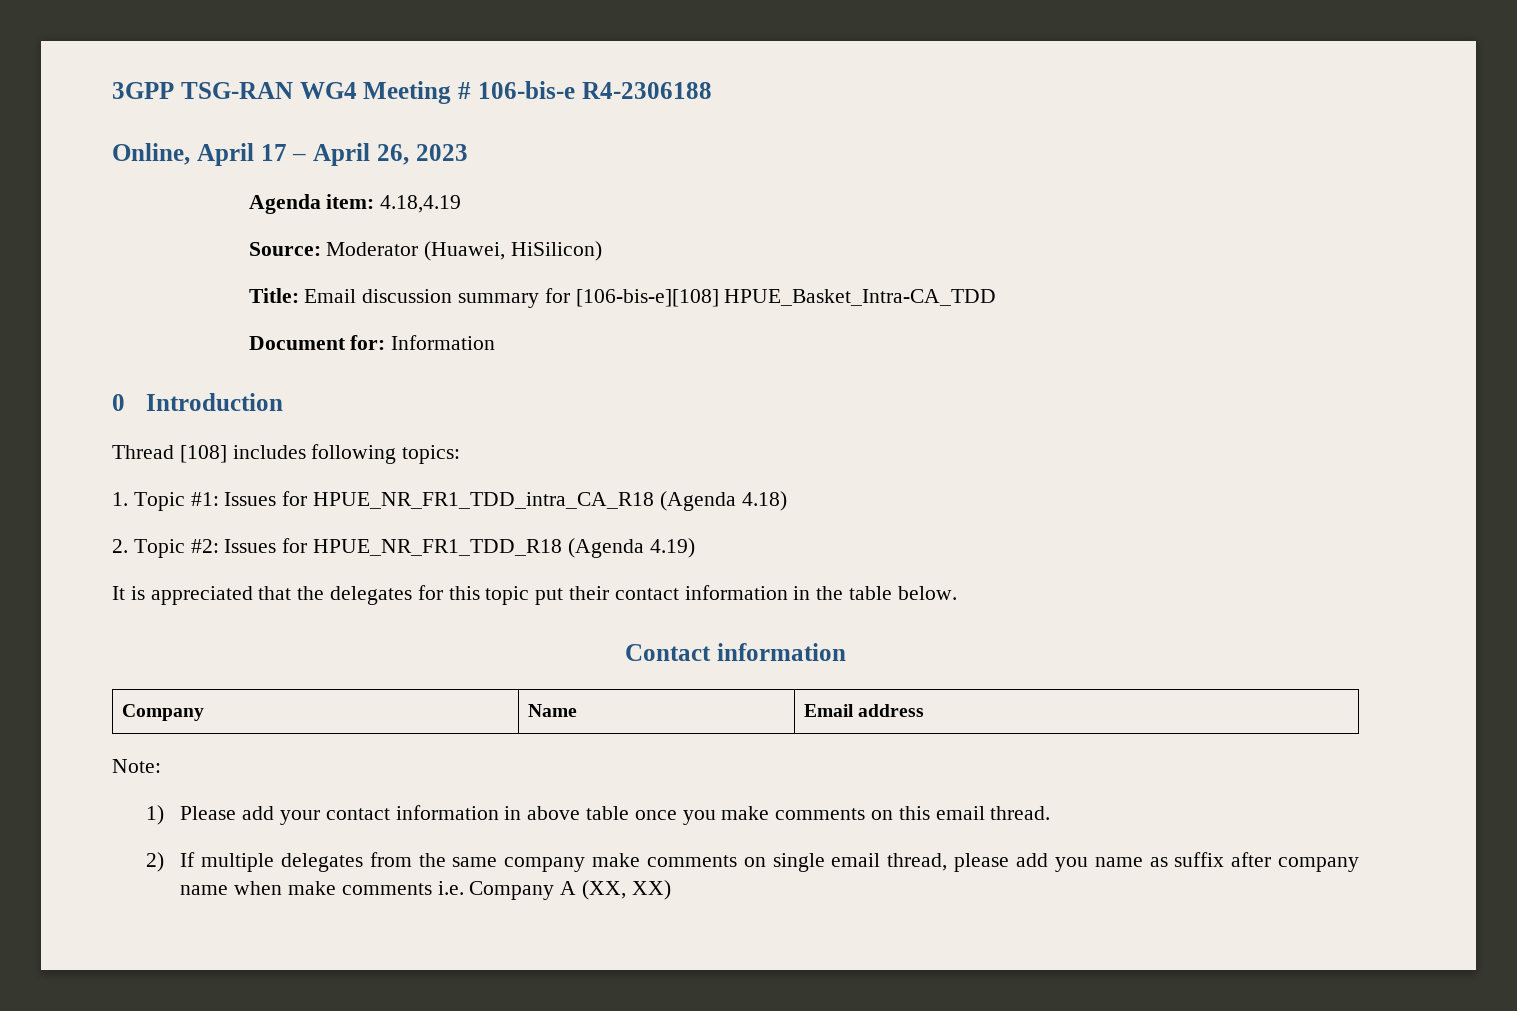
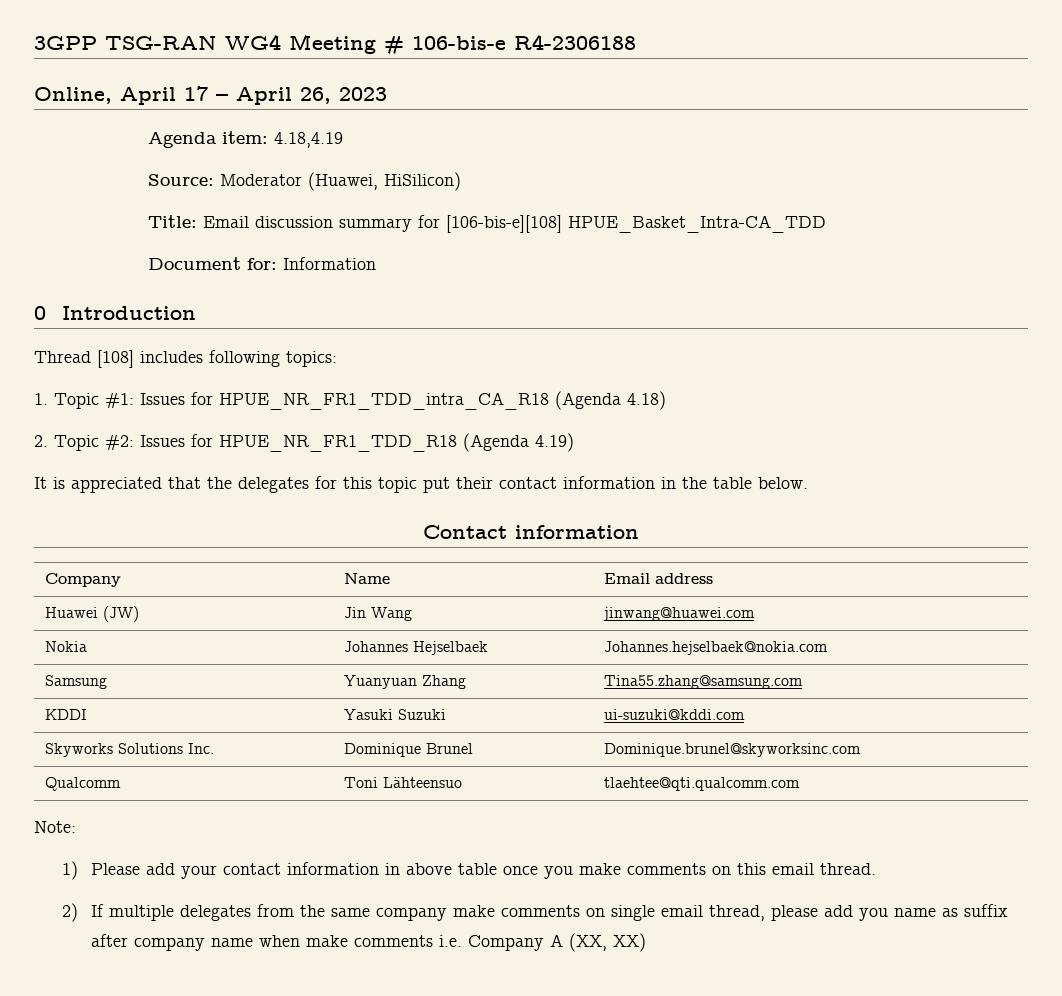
+ Huawei (JW) | Jin Wang | jinwang@huawei.com
+ Nokia | Johannes Hejselbaek | Johannes.hejselbaek@nokia.com
+ Samsung | Yuanyuan Zhang | Tina55.zhang@samsung.com
+ KDDI | Yasuki Suzuki | ui-suzuki@kddi.com
+ Skyworks Solutions Inc. | Dominique Brunel | Dominique.brunel@skyworksinc.com
+ Qualcomm | Toni Lähteensuo | tlaehtee@qti.qualcomm.com

